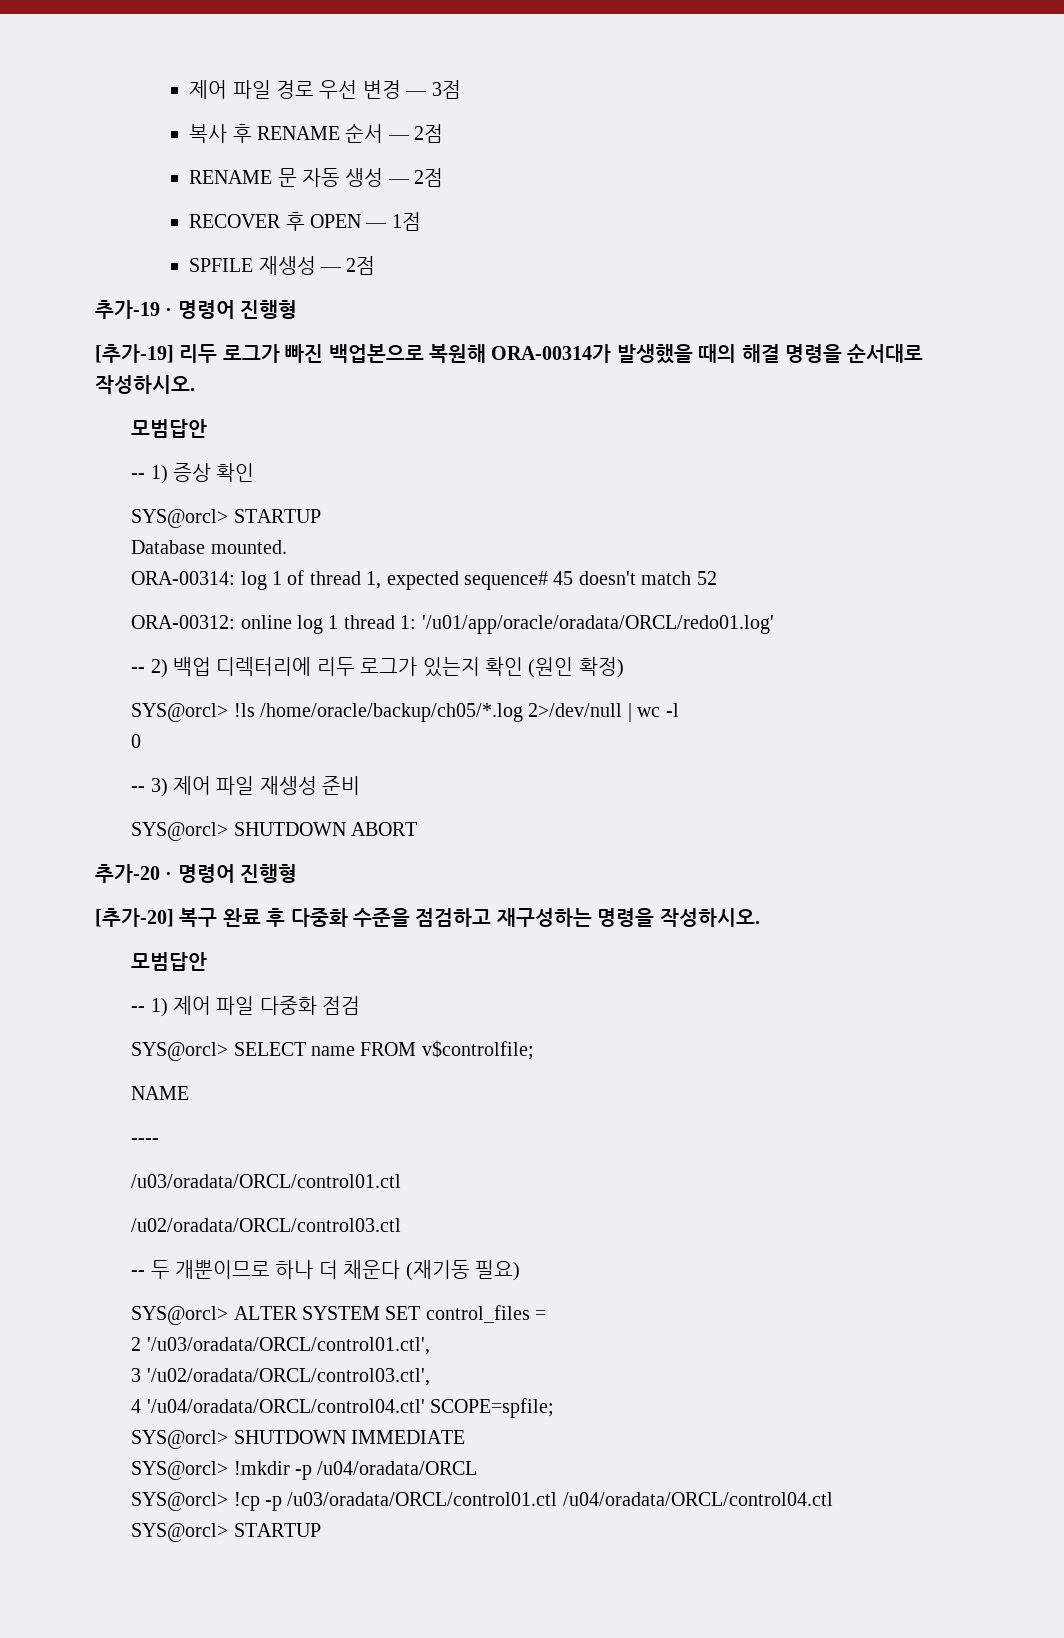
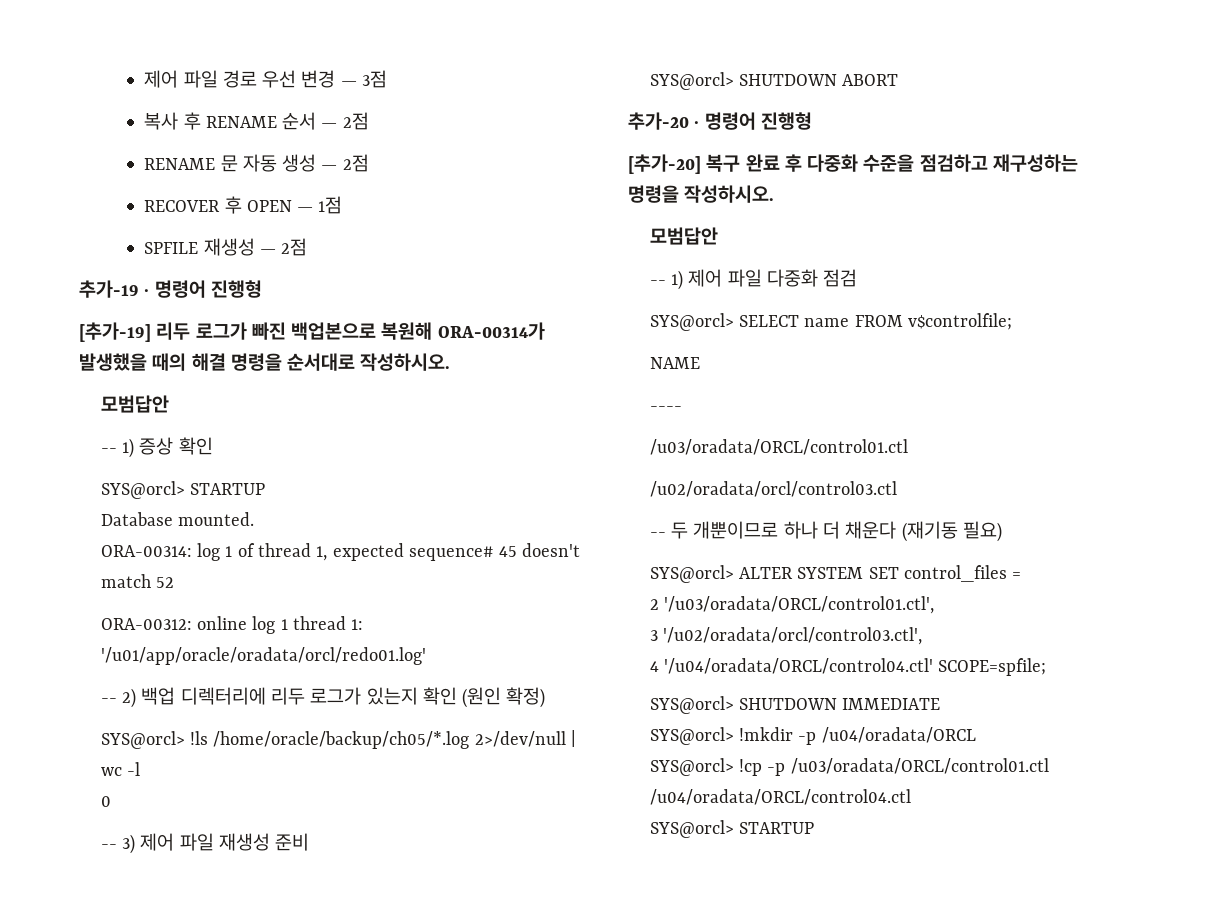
- ORA-00312: online log 1 thread 1: '/u01/app/oracle/oradata/ORCL/redo01.log'
+ ORA-00312: online log 1 thread 1: '/u01/app/oracle/oradata/orcl/redo01.log'
- /u02/oradata/ORCL/control03.ctl
+ /u02/oradata/orcl/control03.ctl
- 3 '/u02/oradata/ORCL/control03.ctl',
+ 3 '/u02/oradata/orcl/control03.ctl',

